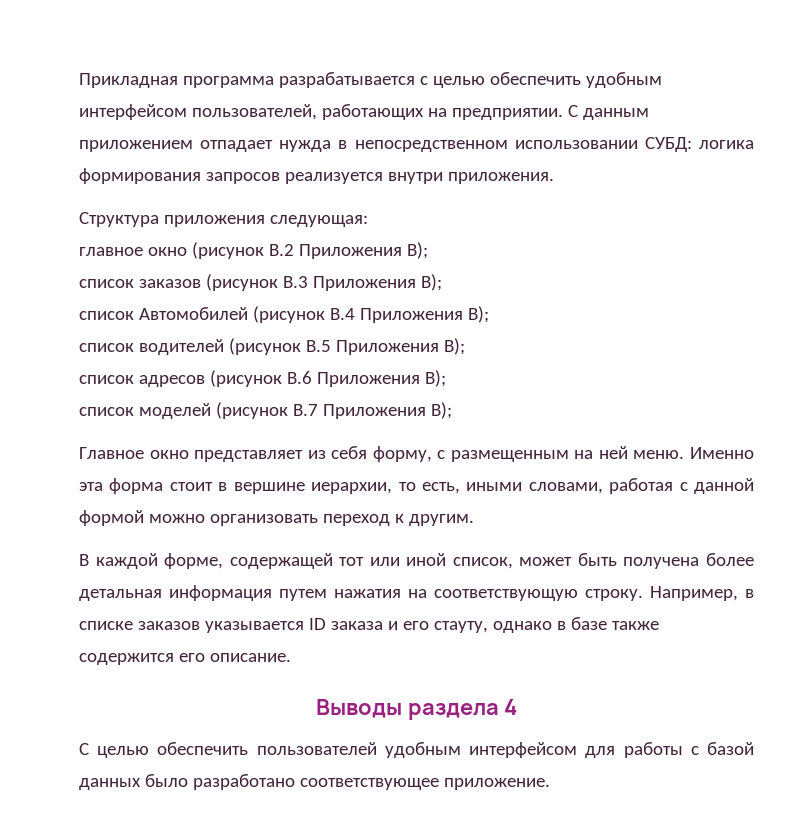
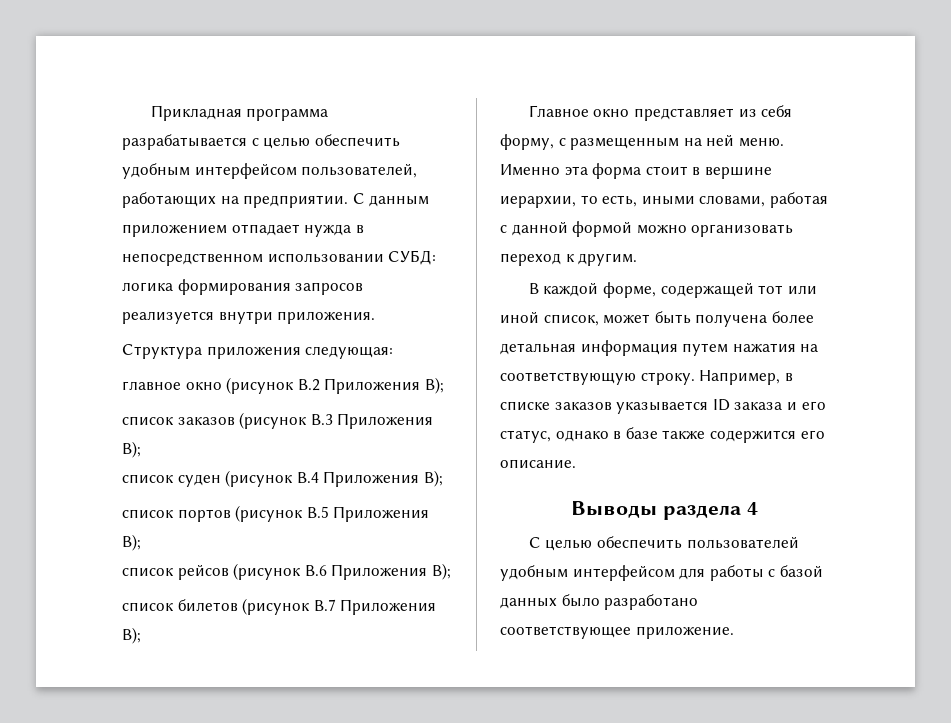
- список Автомобилей (рисунок В.4 Приложения В);
+ список суден (рисунок В.4 Приложения В);
- список водителей (рисунок В.5 Приложения В);
+ список портов (рисунок В.5 Приложения В);
- список адресов (рисунок В.6 Приложения В);
+ список рейсов (рисунок В.6 Приложения В);
- список моделей (рисунок В.7 Приложения В);
+ список билетов (рисунок В.7 Приложения В);
- Например, в списке заказов указывается ID заказа и его стауту, однако в базе также содержится его описание.
+ Например, в списке заказов указывается ID заказа и его статус, однако в базе также содержится его описание.

